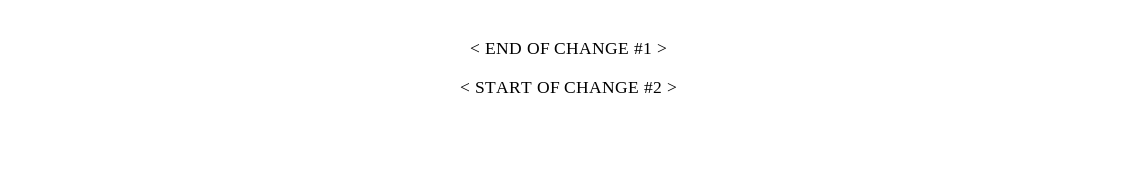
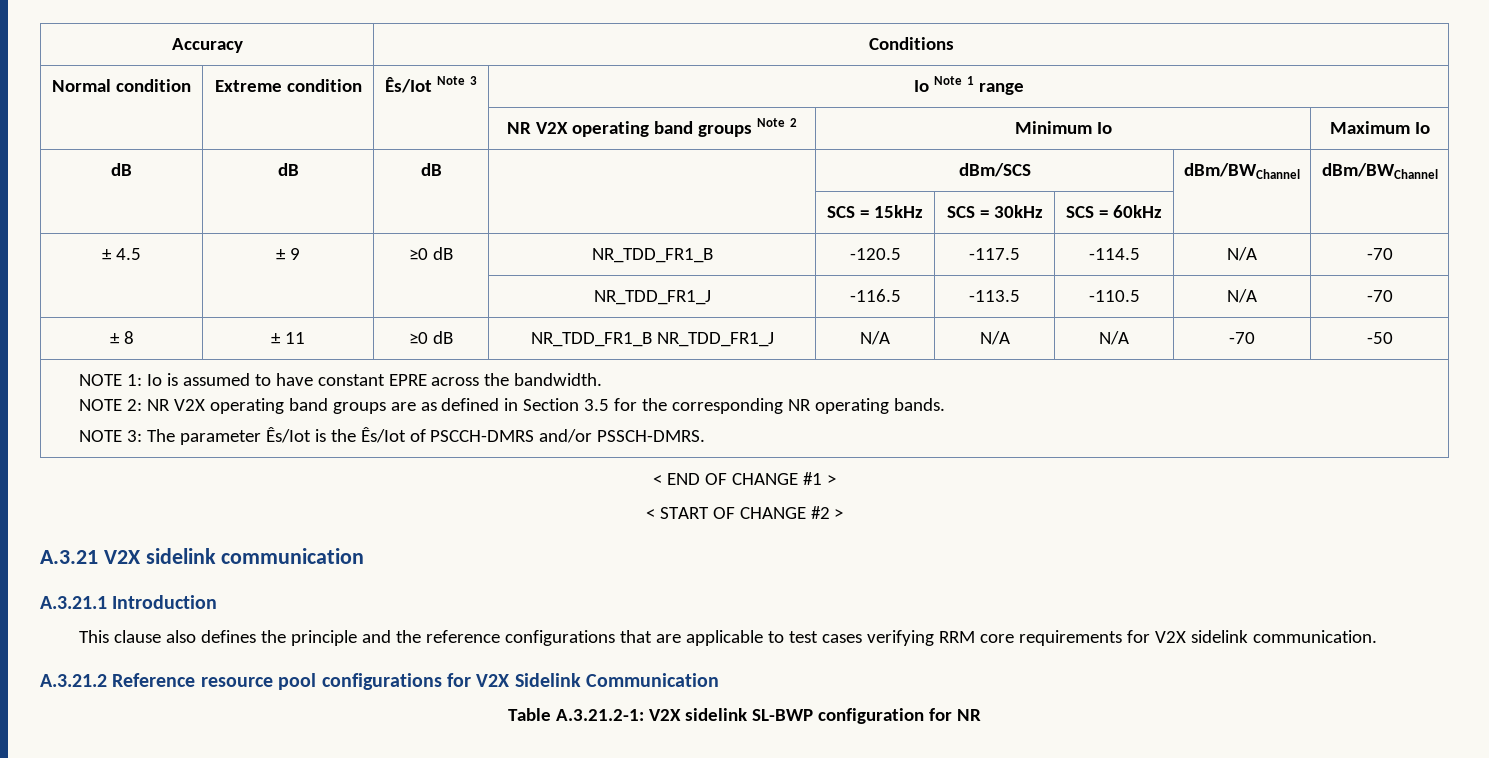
+ Accuracy | Conditions
+ Normal condition | Extreme condition | Ês/Iot Note 3 | Io Note 1 range
+ | | | NR V2X operating band groups Note 2 | Minimum Io | Maximum Io
+ dB | dB | dB | | dBm/SCS | dBm/BWChannel | dBm/BWChannel
+ | | | | SCS = 15kHz | SCS = 30kHz | SCS = 60kHz | |
+ ± 4.5 | ± 9 | ≥0 dB | NR_TDD_FR1_B | -120.5 | -117.5 | -114.5 | N/A | -70
+ | | | NR_TDD_FR1_J | -116.5 | -113.5 | -110.5 | N/A | -70
+ ± 8 | ± 11 | ≥0 dB | NR_TDD_FR1_B NR_TDD_FR1_J | N/A | N/A | N/A | -70 | -50
+ NOTE 1: Io is assumed to have constant EPRE across the bandwidth.
+ NOTE 2: NR V2X operating band groups are as defined in Section 3.5 for the corresponding NR operating bands.
+ NOTE 3: The parameter Ês/Iot is the Ês/Iot of PSCCH-DMRS and/or PSSCH-DMRS.
+ A.3.21 V2X sidelink communication
+ A.3.21.1 Introduction
+ This clause also defines the principle and the reference configurations that are applicable to test cases verifying RRM core requirements for V2X sidelink communication.
+ A.3.21.2 Reference resource pool configurations for V2X Sidelink Communication
+ Table A.3.21.2-1: V2X sidelink SL-BWP configuration for NR

